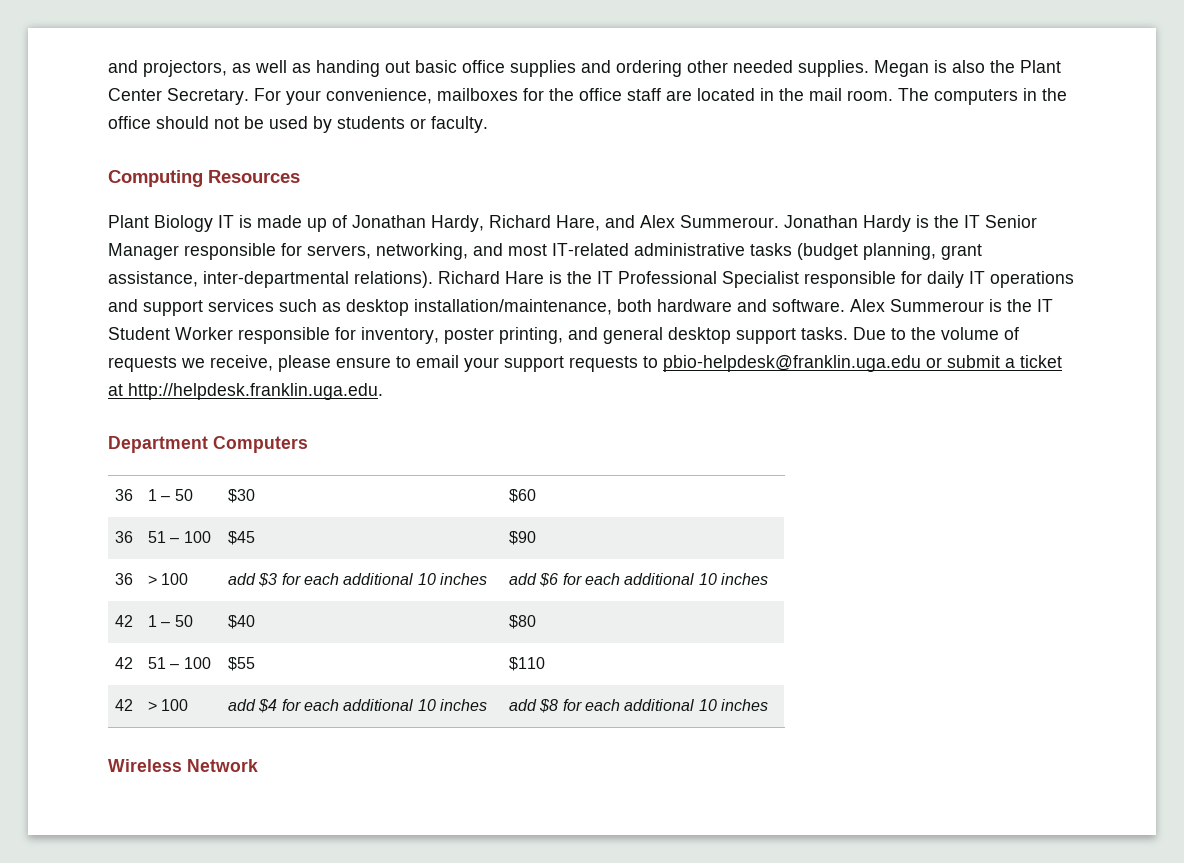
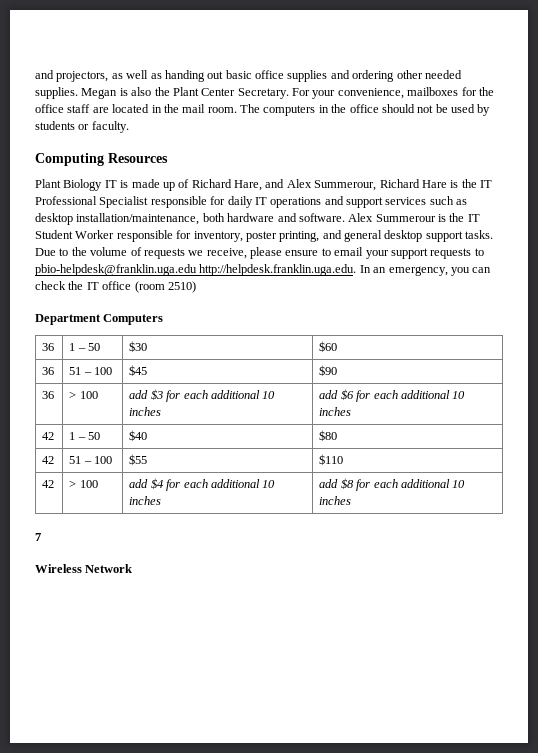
- Plant Biology IT is made up of Jonathan Hardy, Richard Hare, and Alex Summerour. Jonathan Hardy is the IT Senior Manager responsible for servers, networking, and most IT-related administrative tasks (budget planning, grant assistance, inter-departmental relations). Richard Hare is the IT Professional Specialist responsible for daily IT operations and support services such as desktop installation/maintenance, both hardware and software.
+ Plant Biology IT is made up of Richard Hare, and Alex Summerour, Richard Hare is the IT Professional Specialist responsible for daily IT operations and support services such as desktop installation/maintenance, both hardware and software.
- Due to the volume of requests we receive, please ensure to email your support requests to pbio-helpdesk@franklin.uga.edu or submit a ticket at http://helpdesk.franklin.uga.edu.
+ Due to the volume of requests we receive, please ensure to email your support requests to pbio-helpdesk@franklin.uga.edu http://helpdesk.franklin.uga.edu. In an emergency, you can check the IT office (room 2510)
+ 7

